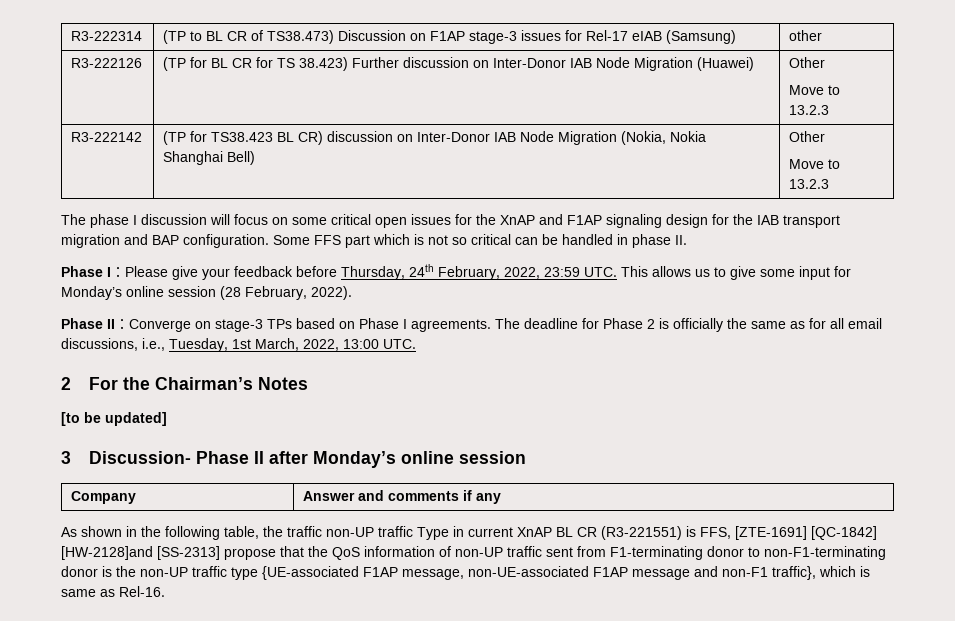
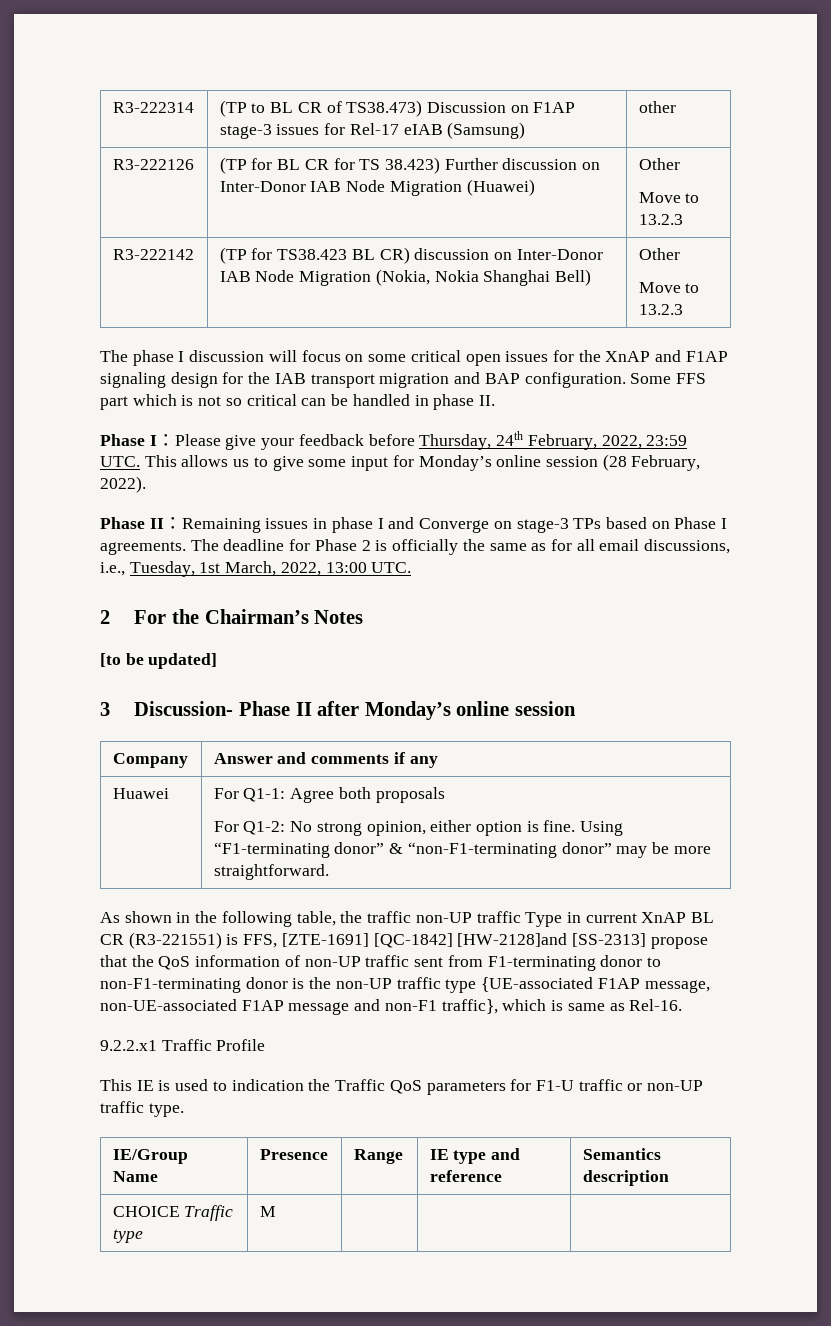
- Phase II：Converge on stage-3 TPs based on Phase I agreements.
+ Phase II：Remaining issues in phase I and Converge on stage-3 TPs based on Phase I agreements.
+ Huawei | For Q1-1: Agree both proposals
+ For Q1-2: No strong opinion, either option is fine. Using “F1-terminating donor” & “non-F1-terminating donor” may be more straightforward.
+ 9.2.2.x1 Traffic Profile
+ This IE is used to indication the Traffic QoS parameters for F1-U traffic or non-UP traffic type.
+ IE/Group Name | Presence | Range | IE type and reference | Semantics description
+ CHOICE Traffic type | M | | |

